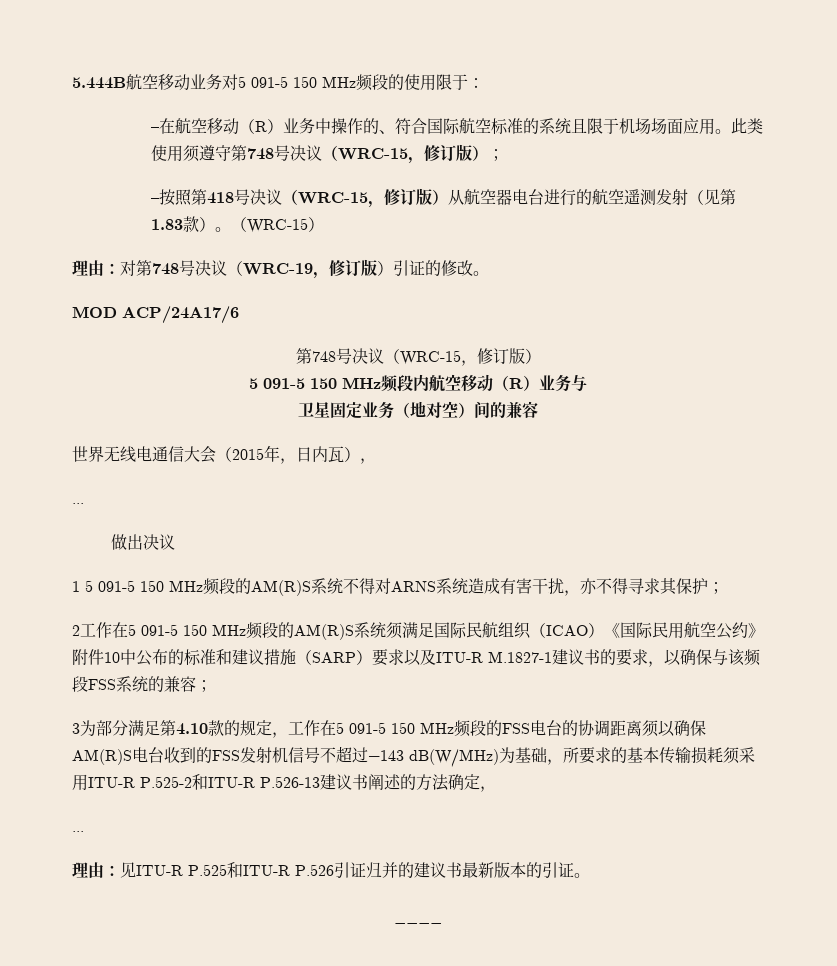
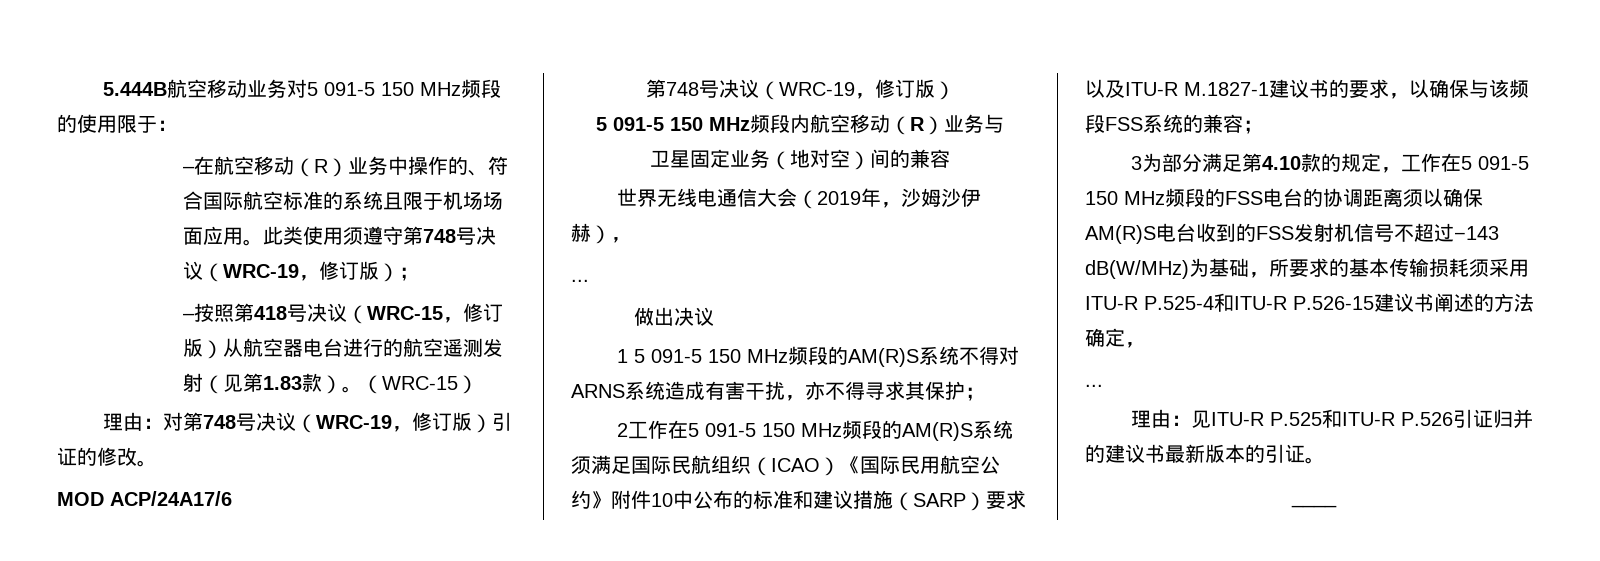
- 此类使用须遵守第748号决议（WRC-15，修订版）；
+ 此类使用须遵守第748号决议（WRC-19，修订版）；
  MOD ACP/24A17/6
- 第748号决议（WRC-15，修订版）
+ 第748号决议（WRC-19，修订版）
- 世界无线电通信大会（2015年，日内瓦），
+ 世界无线电通信大会（2019年，沙姆沙伊赫），
- 3为部分满足第4.10款的规定，工作在5 091-5 150 MHz频段的FSS电台的协调距离须以确保AM(R)S电台收到的FSS发射机信号不超过−143 dB(W/MHz)为基础，所要求的基本传输损耗须采用ITU-R P.525-2和ITU-R P.526-13建议书阐述的方法确定，
+ 3为部分满足第4.10款的规定，工作在5 091-5 150 MHz频段的FSS电台的协调距离须以确保AM(R)S电台收到的FSS发射机信号不超过−143 dB(W/MHz)为基础，所要求的基本传输损耗须采用ITU-R P.525-4和ITU-R P.526-15建议书阐述的方法确定，

